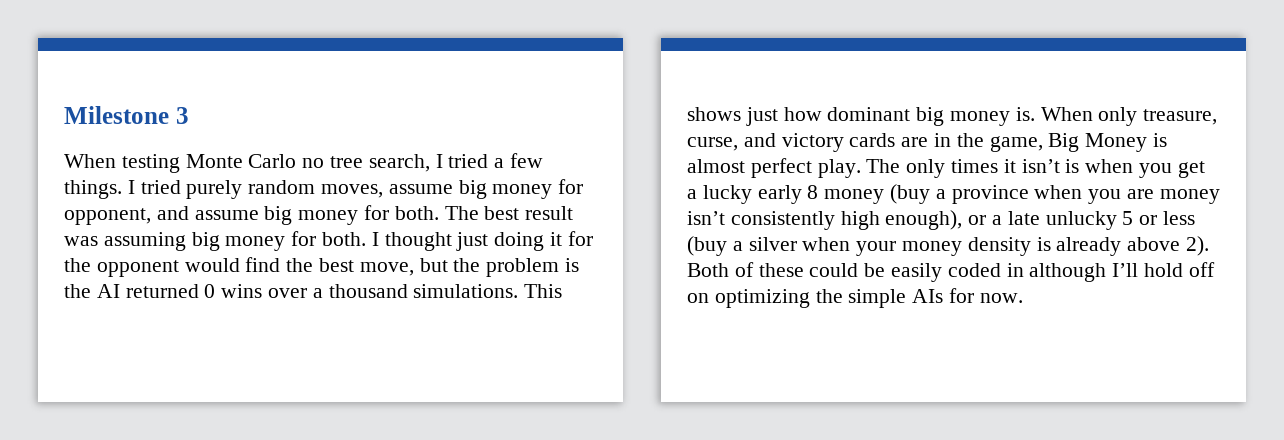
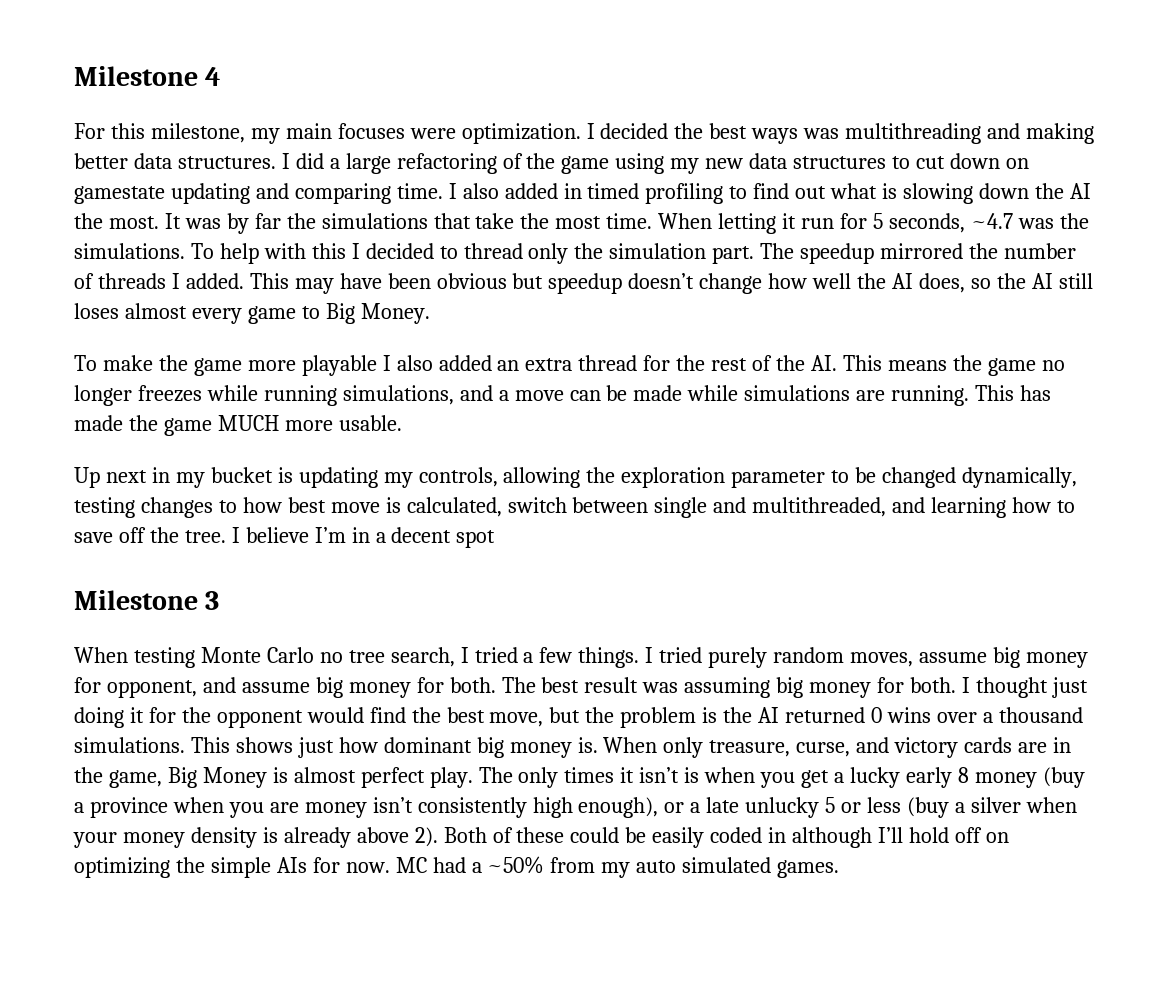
+ Milestone 4
+ For this milestone, my main focuses were optimization. I decided the best ways was multithreading and making better data structures. I did a large refactoring of the game using my new data structures to cut down on gamestate updating and comparing time. I also added in timed profiling to find out what is slowing down the AI the most. It was by far the simulations that take the most time. When letting it run for 5 seconds, ~4.7 was the simulations. To help with this I decided to thread only the simulation part. The speedup mirrored the number of threads I added. This may have been obvious but speedup doesn’t change how well the AI does, so the AI still loses almost every game to Big Money.
+ To make the game more playable I also added an extra thread for the rest of the AI. This means the game no longer freezes while running simulations, and a move can be made while simulations are running. This has made the game MUCH more usable.
+ Up next in my bucket is updating my controls, allowing the exploration parameter to be changed dynamically, testing changes to how best move is calculated, switch between single and multithreaded, and learning how to save off the tree. I believe I’m in a decent spot
+ MC had a ~50% from my auto simulated games.

